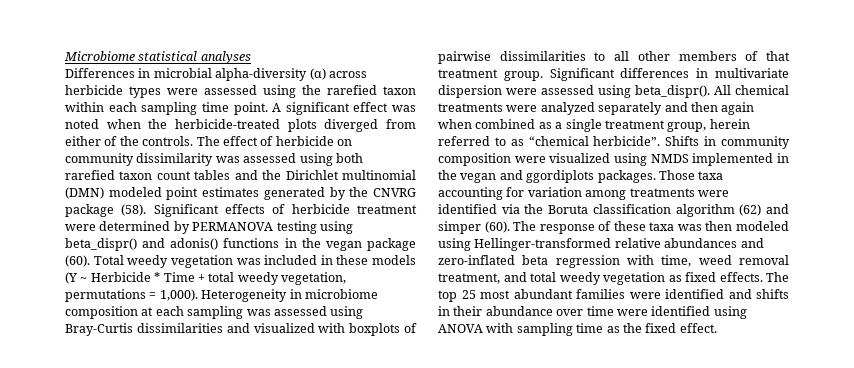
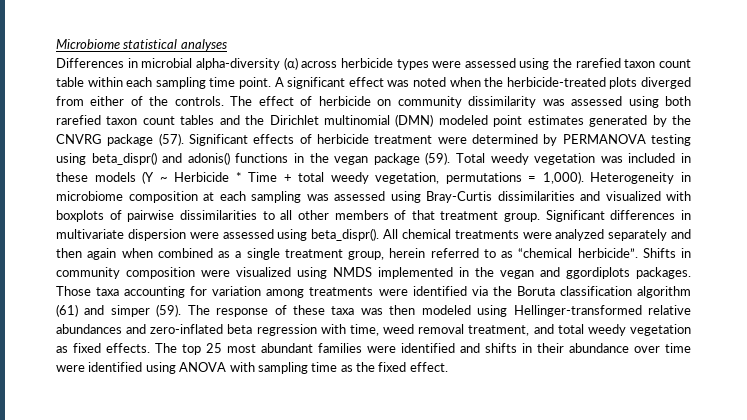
- Differences in microbial alpha-diversity (α) across herbicide types were assessed using the rarefied taxon within each sampling time point.
+ Differences in microbial alpha-diversity (α) across herbicide types were assessed using the rarefied taxon count table within each sampling time point.
- The effect of herbicide on community dissimilarity was assessed using both rarefied taxon count tables and the Dirichlet multinomial (DMN) modeled point estimates generated by the CNVRG package (58).
+ The effect of herbicide on community dissimilarity was assessed using both rarefied taxon count tables and the Dirichlet multinomial (DMN) modeled point estimates generated by the CNVRG package (57).
- Significant effects of herbicide treatment were determined by PERMANOVA testing using beta_dispr() and adonis() functions in the vegan package (60).
+ Significant effects of herbicide treatment were determined by PERMANOVA testing using beta_dispr() and adonis() functions in the vegan package (59).
- Those taxa accounting for variation among treatments were identified via the Boruta classification algorithm (62) and simper (60).
+ Those taxa accounting for variation among treatments were identified via the Boruta classification algorithm (61) and simper (59).

